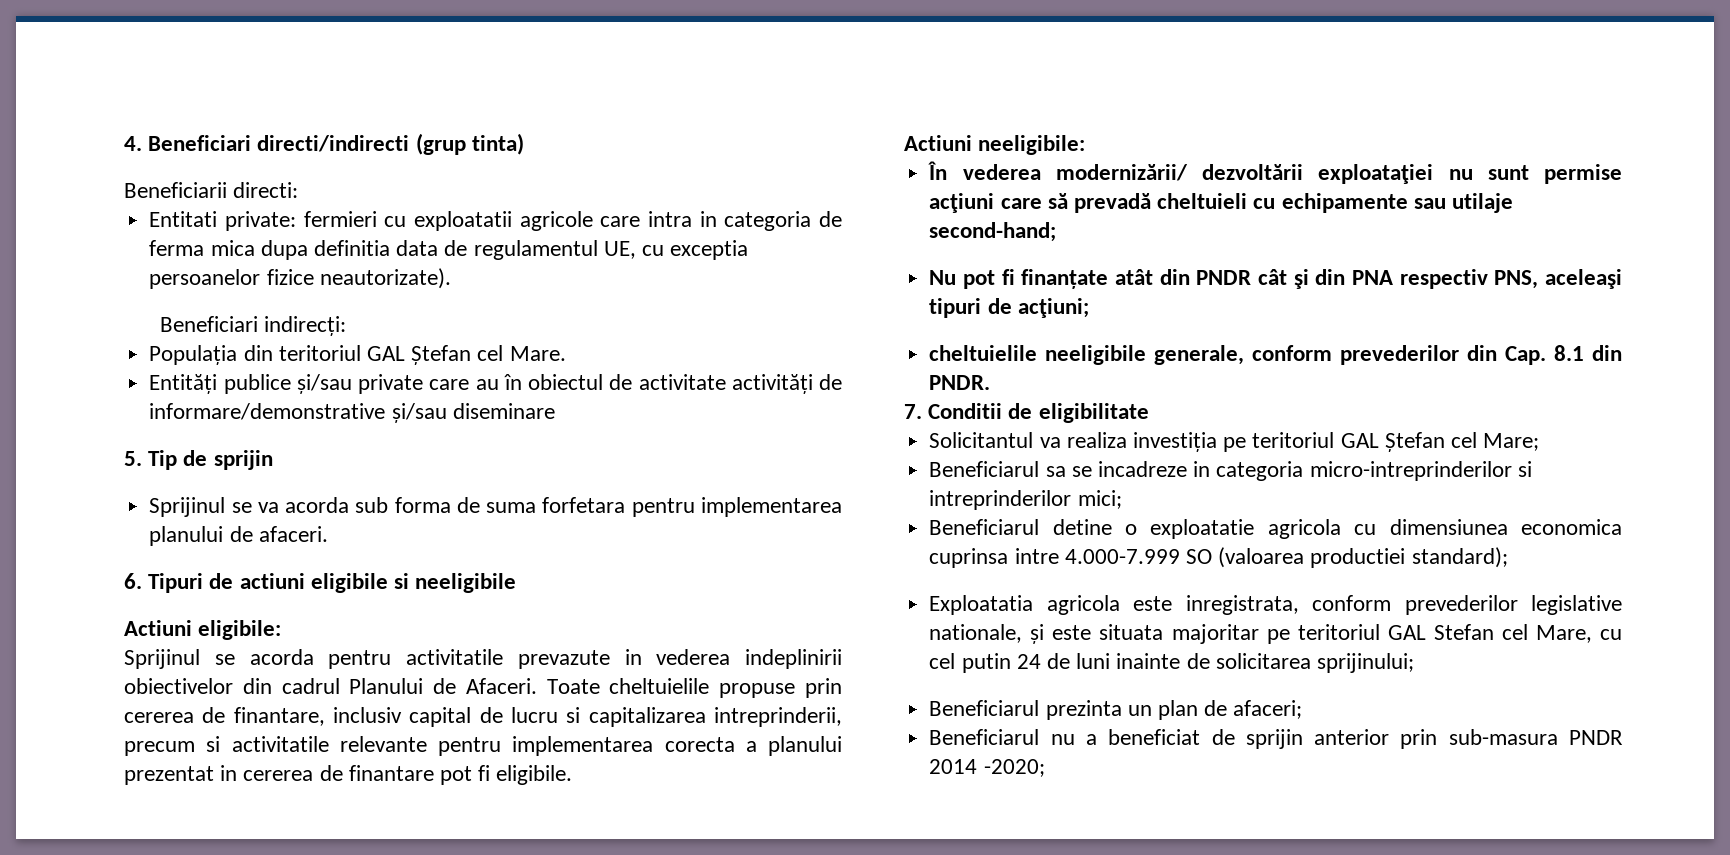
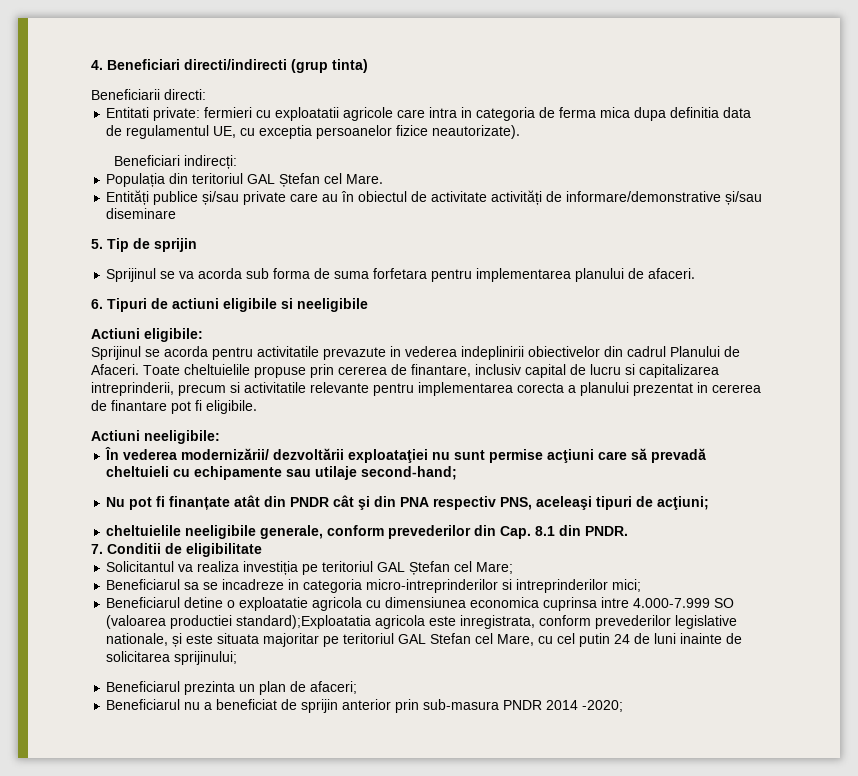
- Beneficiarul detine o exploatatie agricola cu dimensiunea economica cuprinsa intre 4.000-7.999 SO (valoarea productiei standard);
- Exploatatia agricola este inregistrata, conform prevederilor legislative nationale, și este situata majoritar pe teritoriul GAL Stefan cel Mare, cu cel putin 24 de luni inainte de solicitarea sprijinului;
+ Beneficiarul detine o exploatatie agricola cu dimensiunea economica cuprinsa intre 4.000-7.999 SO (valoarea productiei standard);Exploatatia agricola este inregistrata, conform prevederilor legislative nationale, și este situata majoritar pe teritoriul GAL Stefan cel Mare, cu cel putin 24 de luni inainte de solicitarea sprijinului;

